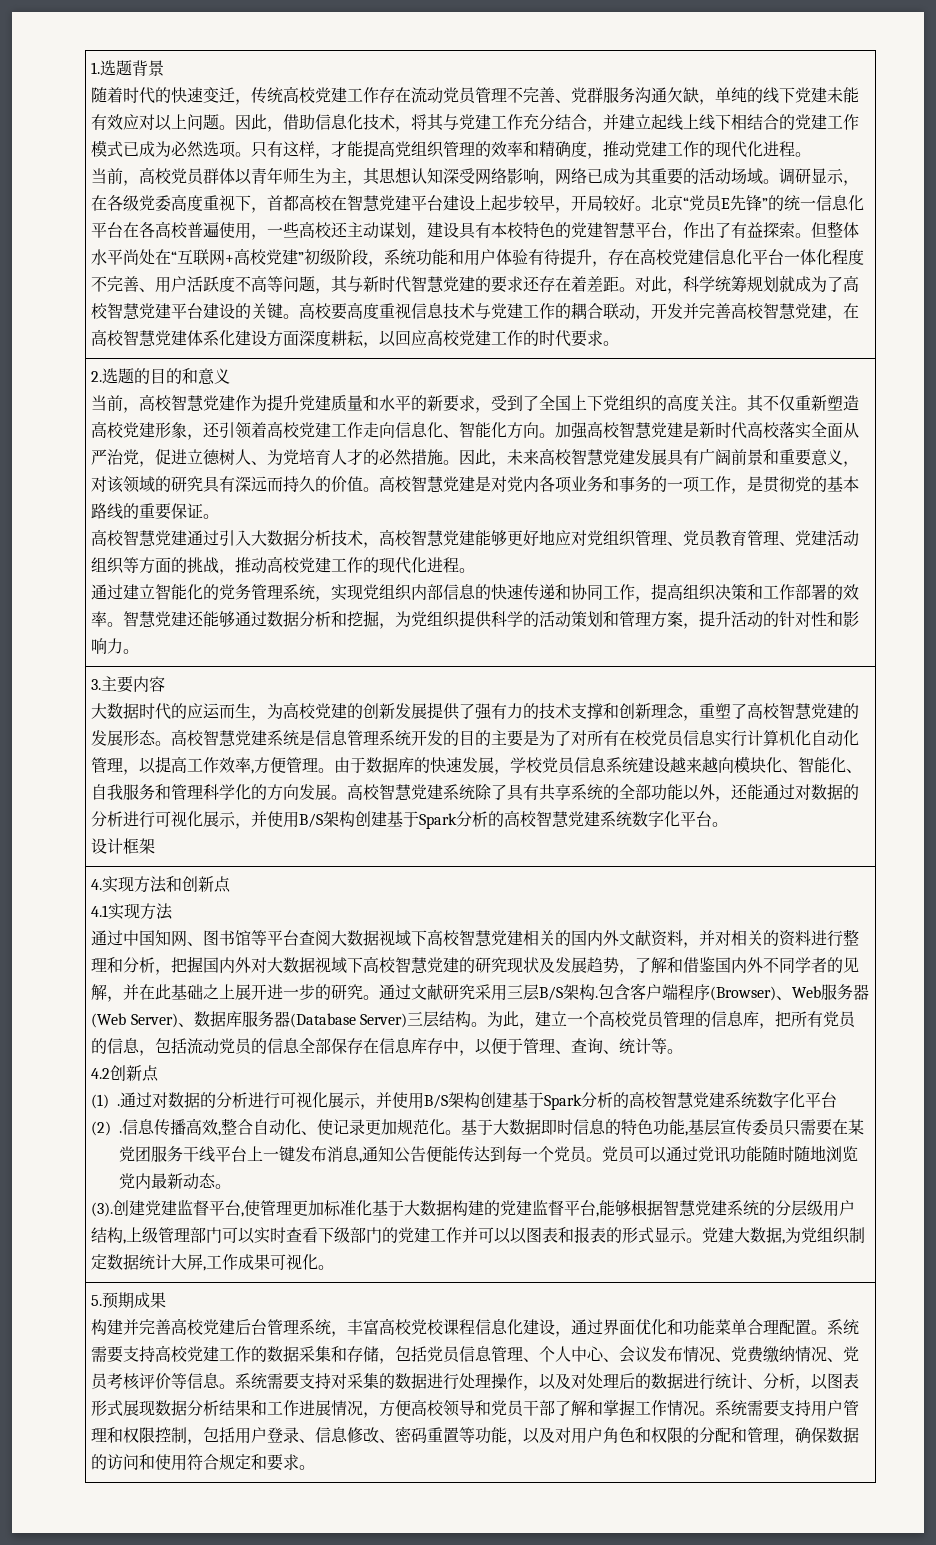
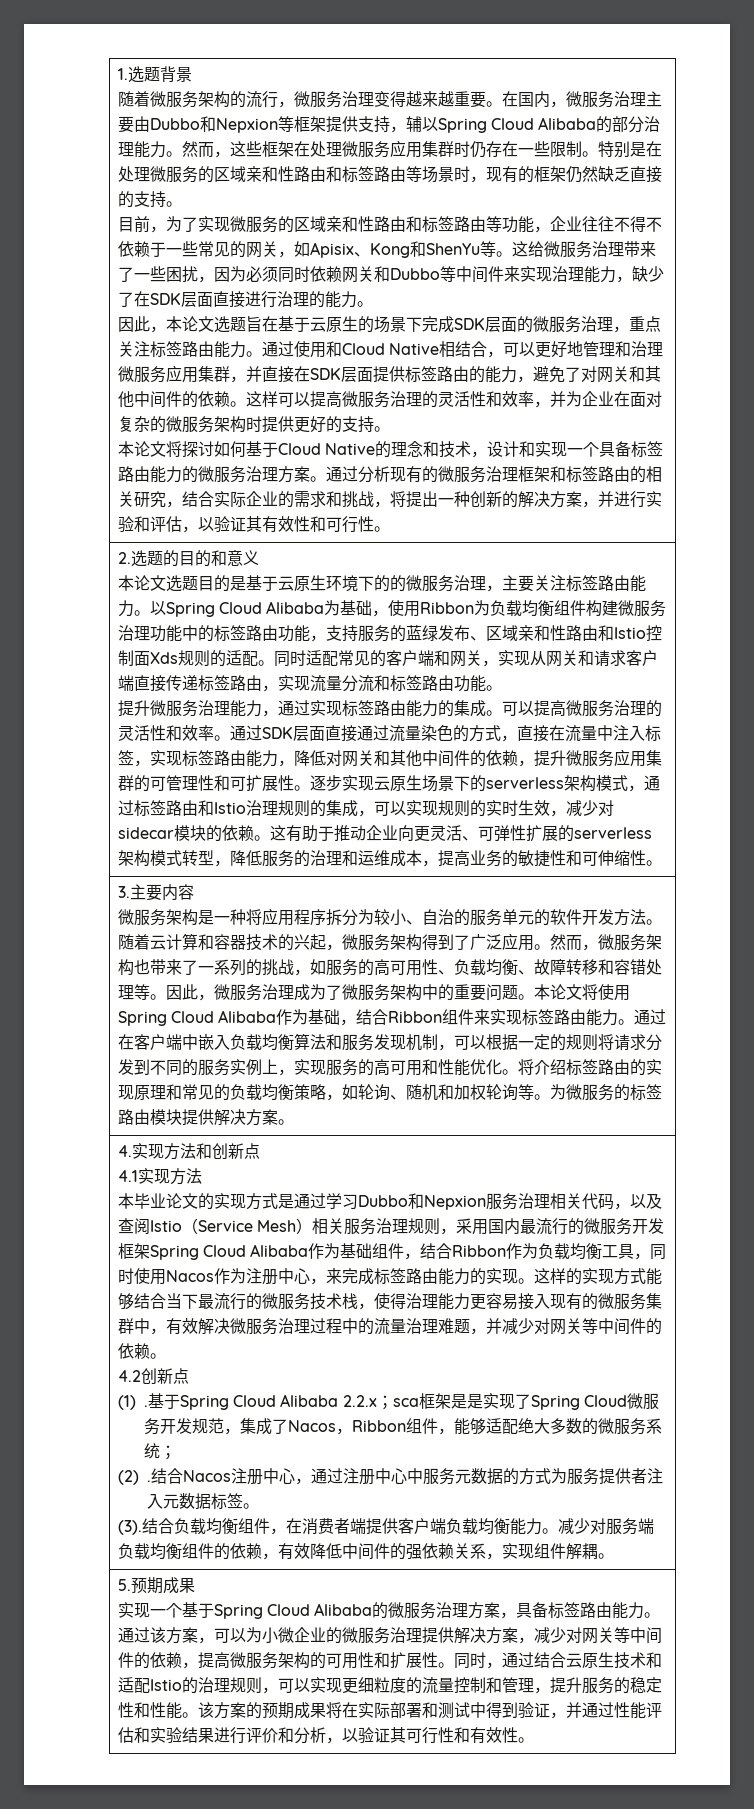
- 随着时代的快速变迁，传统高校党建工作存在流动党员管理不完善、党群服务沟通欠缺，单纯的线下党建未能有效应对以上问题。因此，借助信息化技术，将其与党建工作充分结合，并建立起线上线下相结合的党建工作模式已成为必然选项。只有这样，才能提高党组织管理的效率和精确度，推动党建工作的现代化进程。
- 当前，高校党员群体以青年师生为主，其思想认知深受网络影响，网络已成为其重要的活动场域。调研显示，在各级党委高度重视下，首都高校在智慧党建平台建设上起步较早，开局较好。北京“党员E先锋”的统一信息化平台在各高校普遍使用，一些高校还主动谋划，建设具有本校特色的党建智慧平台，作出了有益探索。但整体水平尚处在“互联网+高校党建”初级阶段，系统功能和用户体验有待提升，存在高校党建信息化平台一体化程度不完善、用户活跃度不高等问题，其与新时代智慧党建的要求还存在着差距。对此，科学统筹规划就成为了高校智慧党建平台建设的关键。高校要高度重视信息技术与党建工作的耦合联动，开发并完善高校智慧党建，在高校智慧党建体系化建设方面深度耕耘，以回应高校党建工作的时代要求。
+ 随着微服务架构的流行，微服务治理变得越来越重要。在国内，微服务治理主要由Dubbo和Nepxion等框架提供支持，辅以Spring Cloud Alibaba的部分治理能力。然而，这些框架在处理微服务应用集群时仍存在一些限制。特别是在处理微服务的区域亲和性路由和标签路由等场景时，现有的框架仍然缺乏直接的支持。
+ 目前，为了实现微服务的区域亲和性路由和标签路由等功能，企业往往不得不依赖于一些常见的网关，如Apisix、Kong和ShenYu等。这给微服务治理带来了一些困扰，因为必须同时依赖网关和Dubbo等中间件来实现治理能力，缺少了在SDK层面直接进行治理的能力。
+ 因此，本论文选题旨在基于云原生的场景下完成SDK层面的微服务治理，重点关注标签路由能力。通过使用和Cloud Native相结合，可以更好地管理和治理微服务应用集群，并直接在SDK层面提供标签路由的能力，避免了对网关和其他中间件的依赖。这样可以提高微服务治理的灵活性和效率，并为企业在面对复杂的微服务架构时提供更好的支持。
+ 本论文将探讨如何基于Cloud Native的理念和技术，设计和实现一个具备标签路由能力的微服务治理方案。通过分析现有的微服务治理框架和标签路由的相关研究，结合实际企业的需求和挑战，将提出一种创新的解决方案，并进行实验和评估，以验证其有效性和可行性。
- 当前，高校智慧党建作为提升党建质量和水平的新要求，受到了全国上下党组织的高度关注。其不仅重新塑造高校党建形象，还引领着高校党建工作走向信息化、智能化方向。加强高校智慧党建是新时代高校落实全面从严治党，促进立德树人、为党培育人才的必然措施。因此，未来高校智慧党建发展具有广阔前景和重要意义，对该领域的研究具有深远而持久的价值。高校智慧党建是对党内各项业务和事务的一项工作，是贯彻党的基本路线的重要保证。
- 高校智慧党建通过引入大数据分析技术，高校智慧党建能够更好地应对党组织管理、党员教育管理、党建活动组织等方面的挑战，推动高校党建工作的现代化进程。
- 通过建立智能化的党务管理系统，实现党组织内部信息的快速传递和协同工作，提高组织决策和工作部署的效率。智慧党建还能够通过数据分析和挖掘，为党组织提供科学的活动策划和管理方案，提升活动的针对性和影响力。
+ 本论文选题目的是基于云原生环境下的的微服务治理，主要关注标签路由能力。以Spring Cloud Alibaba为基础，使用Ribbon为负载均衡组件构建微服务治理功能中的标签路由功能，支持服务的蓝绿发布、区域亲和性路由和Istio控制面Xds规则的适配。同时适配常见的客户端和网关，实现从网关和请求客户端直接传递标签路由，实现流量分流和标签路由功能。
+ 提升微服务治理能力，通过实现标签路由能力的集成。可以提高微服务治理的灵活性和效率。通过SDK层面直接通过流量染色的方式，直接在流量中注入标签，实现标签路由能力，降低对网关和其他中间件的依赖，提升微服务应用集群的可管理性和可扩展性。逐步实现云原生场景下的serverless架构模式，通过标签路由和Istio治理规则的集成，可以实现规则的实时生效，减少对sidecar模块的依赖。这有助于推动企业向更灵活、可弹性扩展的serverless架构模式转型，降低服务的治理和运维成本，提高业务的敏捷性和可伸缩性。
  3.主要内容
- 大数据时代的应运而生，为高校党建的创新发展提供了强有力的技术支撑和创新理念，重塑了高校智慧党建的发展形态。高校智慧党建系统是信息管理系统开发的目的主要是为了对所有在校党员信息实行计算机化自动化管理，以提高工作效率,方便管理。由于数据库的快速发展，学校党员信息系统建设越来越向模块化、智能化、自我服务和管理科学化的方向发展。高校智慧党建系统除了具有共享系统的全部功能以外，还能通过对数据的分析进行可视化展示，并使用B/S架构创建基于Spark分析的高校智慧党建系统数字化平台。
- 设计框架
+ 微服务架构是一种将应用程序拆分为较小、自治的服务单元的软件开发方法。随着云计算和容器技术的兴起，微服务架构得到了广泛应用。然而，微服务架构也带来了一系列的挑战，如服务的高可用性、负载均衡、故障转移和容错处理等。因此，微服务治理成为了微服务架构中的重要问题。本论文将使用Spring Cloud Alibaba作为基础，结合Ribbon组件来实现标签路由能力。通过在客户端中嵌入负载均衡算法和服务发现机制，可以根据一定的规则将请求分发到不同的服务实例上，实现服务的高可用和性能优化。将介绍标签路由的实现原理和常见的负载均衡策略，如轮询、随机和加权轮询等。为微服务的标签路由模块提供解决方案。
- 通过中国知网、图书馆等平台查阅大数据视域下高校智慧党建相关的国内外文献资料，并对相关的资料进行整理和分析，把握国内外对大数据视域下高校智慧党建的研究现状及发展趋势，了解和借鉴国内外不同学者的见解，并在此基础之上展开进一步的研究。通过文献研究采用三层B/S架构.包含客户端程序(Browser)、Web服务器(Web Server)、数据库服务器(Database Server)三层结构。为此，建立一个高校党员管理的信息库，把所有党员的信息，包括流动党员的信息全部保存在信息库存中，以便于管理、查询、统计等。
+ 本毕业论文的实现方式是通过学习Dubbo和Nepxion服务治理相关代码，以及查阅Istio（Service Mesh）相关服务治理规则，采用国内最流行的微服务开发框架Spring Cloud Alibaba作为基础组件，结合Ribbon作为负载均衡工具，同时使用Nacos作为注册中心，来完成标签路由能力的实现。这样的实现方式能够结合当下最流行的微服务技术栈，使得治理能力更容易接入现有的微服务集群中，有效解决微服务治理过程中的流量治理难题，并减少对网关等中间件的依赖。
- (1) .通过对数据的分析进行可视化展示，并使用B/S架构创建基于Spark分析的高校智慧党建系统数字化平台
- (2) .信息传播高效,整合自动化、使记录更加规范化。基于大数据即时信息的特色功能,基层宣传委员只需要在某党团服务干线平台上一键发布消息,通知公告便能传达到每一个党员。党员可以通过党讯功能随时随地浏览党内最新动态。
- (3).创建党建监督平台,使管理更加标准化基于大数据构建的党建监督平台,能够根据智慧党建系统的分层级用户结构,上级管理部门可以实时查看下级部门的党建工作并可以以图表和报表的形式显示。党建大数据,为党组织制定数据统计大屏,工作成果可视化。
+ (1) .基于Spring Cloud Alibaba 2.2.x；sca框架是是实现了Spring Cloud微服务开发规范，集成了Nacos，Ribbon组件，能够适配绝大多数的微服务系统；
+ (2) .结合Nacos注册中心，通过注册中心中服务元数据的方式为服务提供者注入元数据标签。
+ (3).结合负载均衡组件，在消费者端提供客户端负载均衡能力。减少对服务端负载均衡组件的依赖，有效降低中间件的强依赖关系，实现组件解耦。
  5.预期成果
- 构建并完善高校党建后台管理系统，丰富高校党校课程信息化建设，通过界面优化和功能菜单合理配置。系统需要支持高校党建工作的数据采集和存储，包括党员信息管理、个人中心、会议发布情况、党费缴纳情况、党员考核评价等信息。系统需要支持对采集的数据进行处理操作，以及对处理后的数据进行统计、分析，以图表形式展现数据分析结果和工作进展情况，方便高校领导和党员干部了解和掌握工作情况。系统需要支持用户管理和权限控制，包括用户登录、信息修改、密码重置等功能，以及对用户角色和权限的分配和管理，确保数据的访问和使用符合规定和要求。
+ 实现一个基于Spring Cloud Alibaba的微服务治理方案，具备标签路由能力。通过该方案，可以为小微企业的微服务治理提供解决方案，减少对网关等中间件的依赖，提高微服务架构的可用性和扩展性。同时，通过结合云原生技术和适配Istio的治理规则，可以实现更细粒度的流量控制和管理，提升服务的稳定性和性能。该方案的预期成果将在实际部署和测试中得到验证，并通过性能评估和实验结果进行评价和分析，以验证其可行性和有效性。

